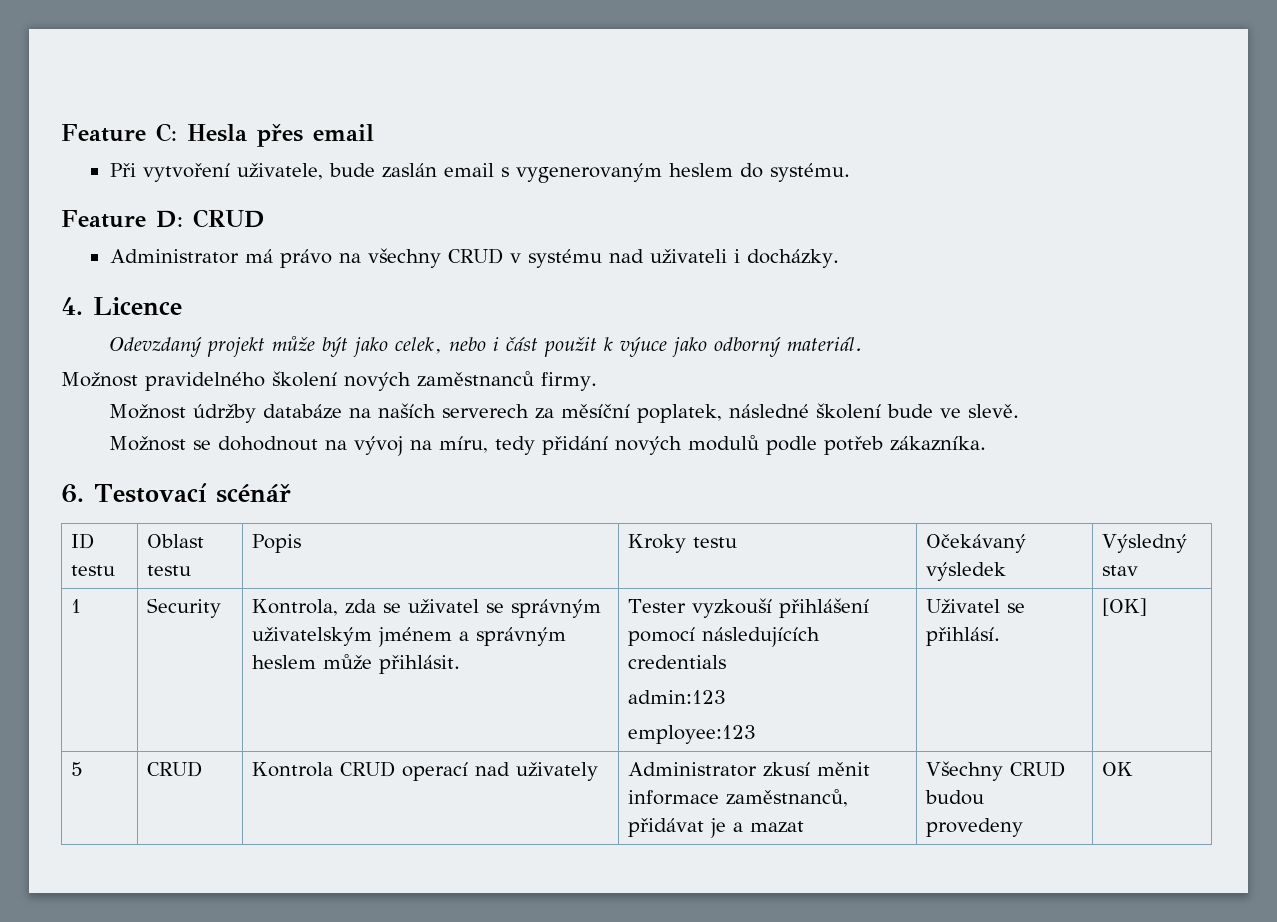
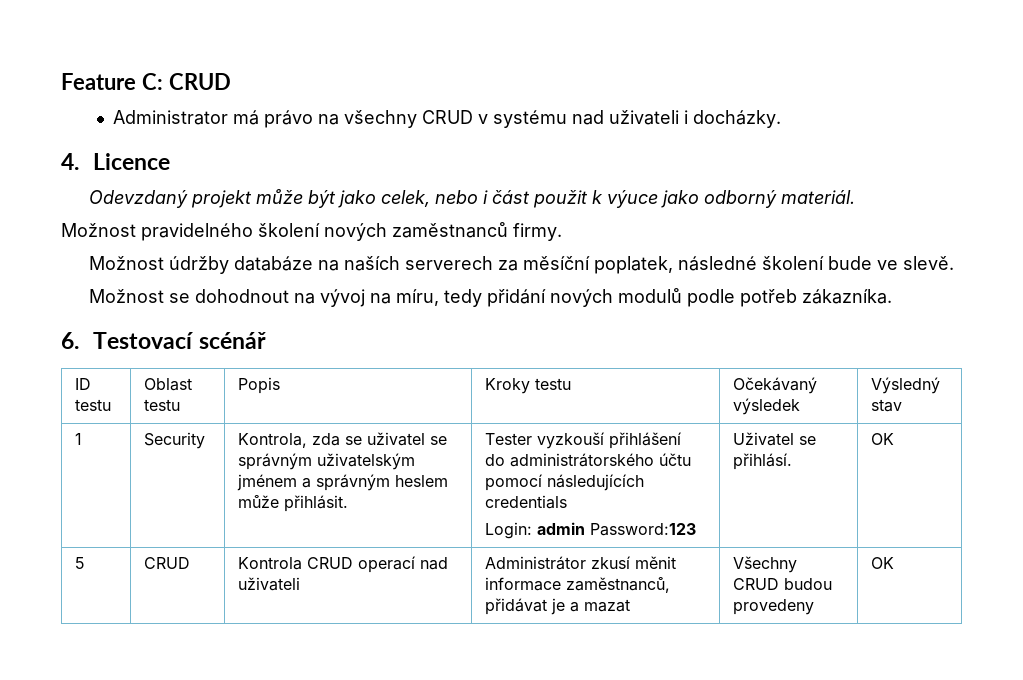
- Feature C: Hesla přes email
- Při vytvoření uživatele, bude zaslán email s vygenerovaným heslem do systému.
- Feature D: CRUD
+ Feature C: CRUD
- 1 | Security | Kontrola, zda se uživatel se správným uživatelským jménem a správným heslem může přihlásit. | Tester vyzkouší přihlášení pomocí následujících credentials
- admin:123
- employee:123 | Uživatel se přihlásí. | [OK]
+ 1 | Security | Kontrola, zda se uživatel se správným uživatelským jménem a správným heslem může přihlásit. | Tester vyzkouší přihlášení do administrátorského účtu pomocí následujících credentials
+ Login: admin Password:123 | Uživatel se přihlásí. | OK
- 5 | CRUD | Kontrola CRUD operací nad uživately | Administrator zkusí měnit informace zaměstnanců, přidávat je a mazat | Všechny CRUD budou provedeny | OK
+ 5 | CRUD | Kontrola CRUD operací nad uživateli | Administrátor zkusí měnit informace zaměstnanců, přidávat je a mazat | Všechny CRUD budou provedeny | OK

